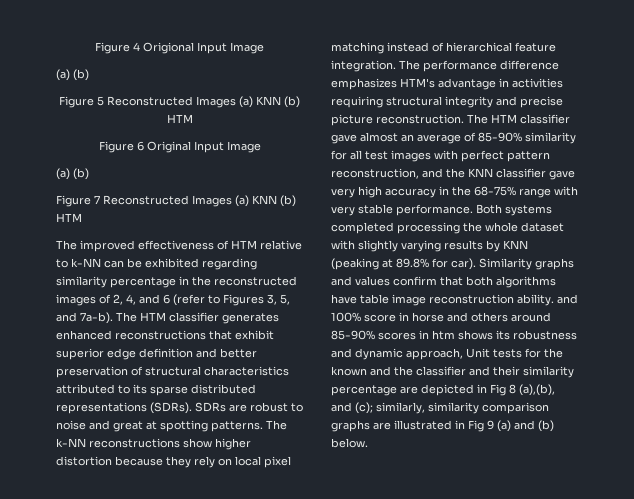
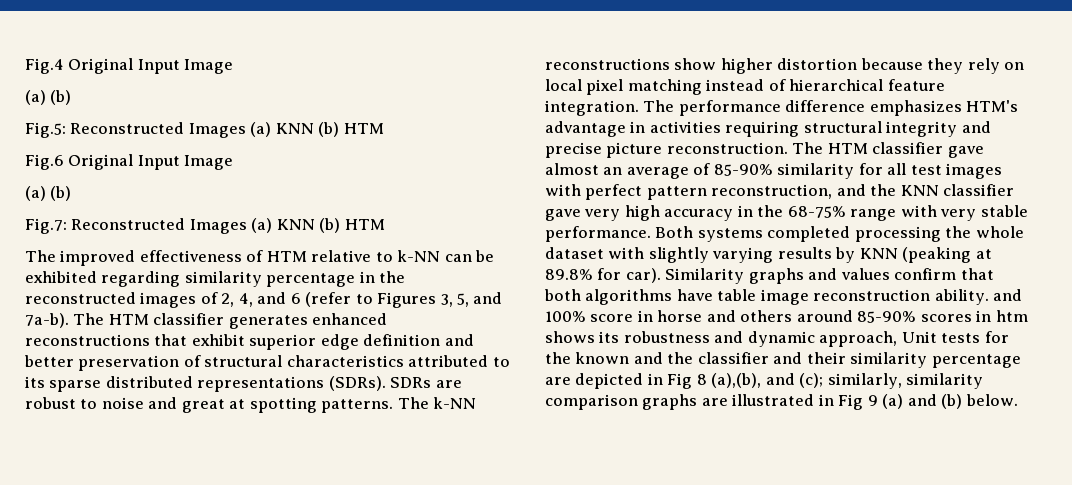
- Figure 4 Origional Input Image
+ Fig.4 Original Input Image
  (a) (b)
- Figure 5 Reconstructed Images (a) KNN (b) HTM
- Figure 6 Original Input Image
+ Fig.5: Reconstructed Images (a) KNN (b) HTM
+ Fig.6 Original Input Image
  (a) (b)
- Figure 7 Reconstructed Images (a) KNN (b) HTM
+ Fig.7: Reconstructed Images (a) KNN (b) HTM

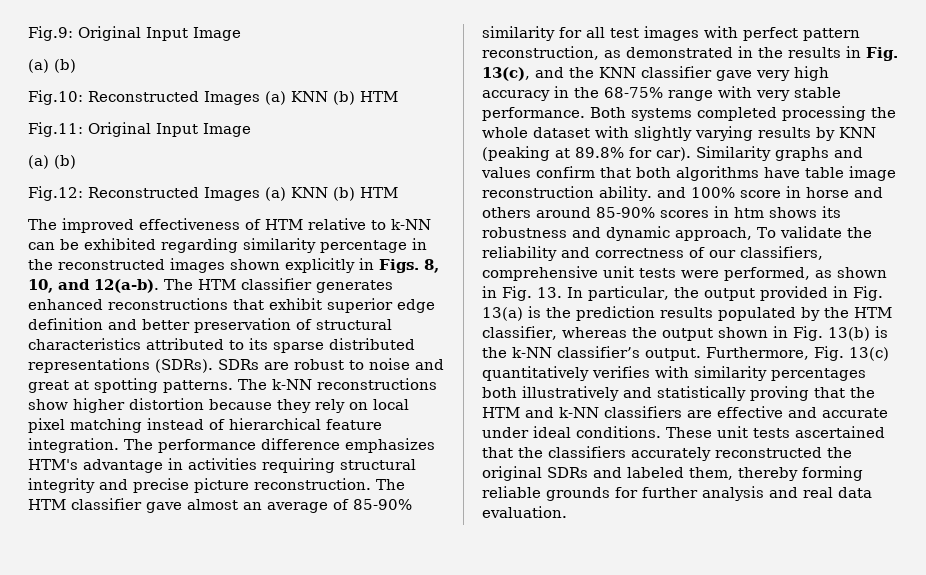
- Fig.4 Original Input Image
+ Fig.9: Original Input Image
  (a) (b)
- Fig.5: Reconstructed Images (a) KNN (b) HTM
- Fig.6 Original Input Image
+ Fig.10: Reconstructed Images (a) KNN (b) HTM
+ Fig.11: Original Input Image
  (a) (b)
- Fig.7: Reconstructed Images (a) KNN (b) HTM
+ Fig.12: Reconstructed Images (a) KNN (b) HTM
- The improved effectiveness of HTM relative to k-NN can be exhibited regarding similarity percentage in the reconstructed images of 2, 4, and 6 (refer to Figures 3, 5, and 7a-b).
+ The improved effectiveness of HTM relative to k-NN can be exhibited regarding similarity percentage in the reconstructed images shown explicitly in Figs. 8, 10, and 12(a-b).
- The HTM classifier gave almost an average of 85-90% similarity for all test images with perfect pattern reconstruction, and the KNN classifier gave very high accuracy in the 68-75% range with very stable performance.
+ The HTM classifier gave almost an average of 85-90% similarity for all test images with perfect pattern reconstruction, as demonstrated in the results in Fig. 13(c), and the KNN classifier gave very high accuracy in the 68-75% range with very stable performance.
- Similarity graphs and values confirm that both algorithms have table image reconstruction ability. and 100% score in horse and others around 85-90% scores in htm shows its robustness and dynamic approach, Unit tests for the known and the classifier and their similarity percentage are depicted in Fig 8 (a),(b), and (c); similarly, similarity comparison graphs are illustrated in Fig 9 (a) and (b) below.
+ Similarity graphs and values confirm that both algorithms have table image reconstruction ability. and 100% score in horse and others around 85-90% scores in htm shows its robustness and dynamic approach, To validate the reliability and correctness of our classifiers, comprehensive unit tests were performed, as shown in Fig. 13. In particular, the output provided in Fig. 13(a) is the prediction results populated by the HTM classifier, whereas the output shown in Fig. 13(b) is the k-NN classifier’s output. Furthermore, Fig. 13(c) quantitatively verifies with similarity percentages both illustratively and statistically proving that the HTM and k-NN classifiers are effective and accurate under ideal conditions. These unit tests ascertained that the classifiers accurately reconstructed the original SDRs and labeled them, thereby forming reliable grounds for further analysis and real data evaluation.

